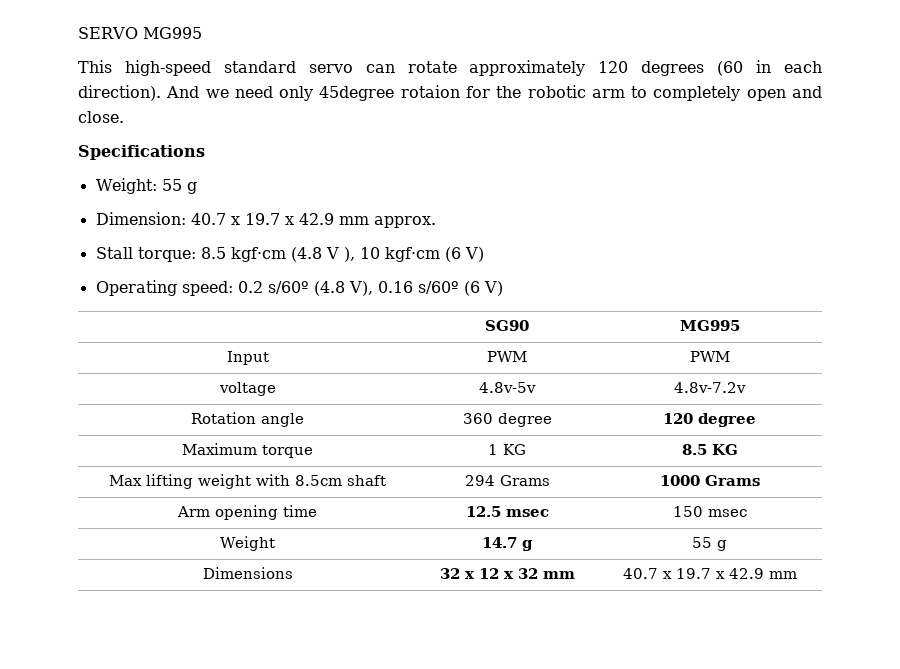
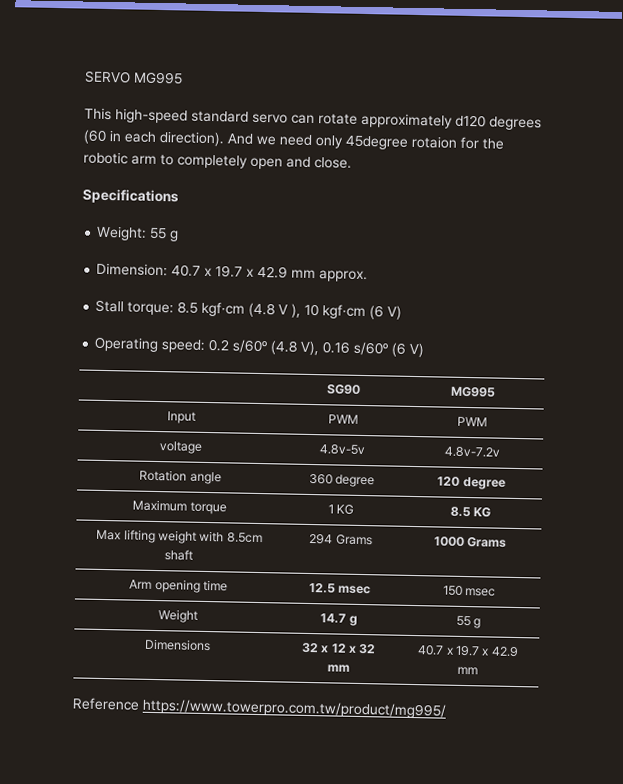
- This high-speed standard servo can rotate approximately 120 degrees (60 in each direction).
+ This high-speed standard servo can rotate approximately d120 degrees (60 in each direction).
+ Reference https://www.towerpro.com.tw/product/mg995/

